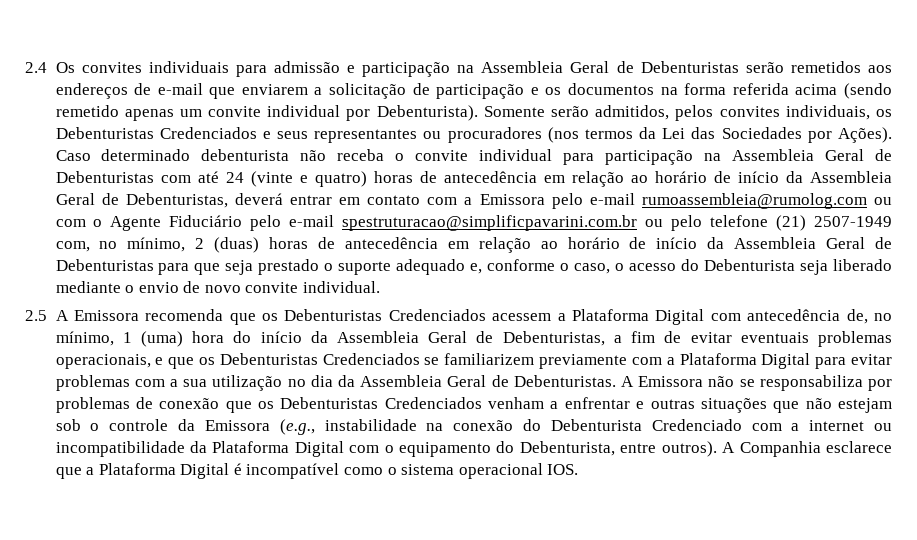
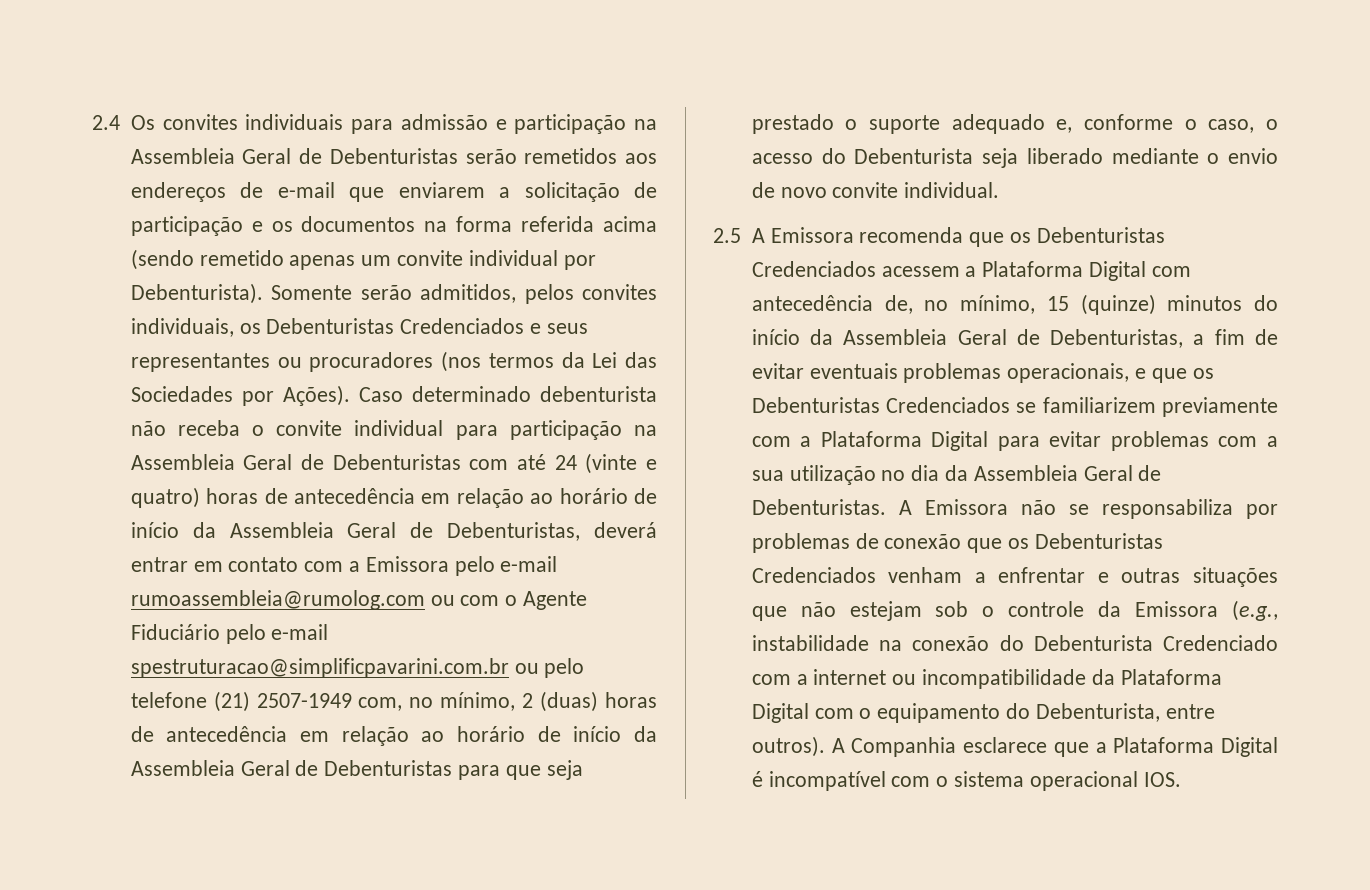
- 2.5 A Emissora recomenda que os Debenturistas Credenciados acessem a Plataforma Digital com antecedência de, no mínimo, 1 (uma) hora do início da Assembleia Geral de Debenturistas, a fim de evitar eventuais problemas operacionais, e que os Debenturistas Credenciados se familiarizem previamente com a Plataforma Digital para evitar problemas com a sua utilização no dia da Assembleia Geral de Debenturistas.
+ 2.5 A Emissora recomenda que os Debenturistas Credenciados acessem a Plataforma Digital com antecedência de, no mínimo, 15 (quinze) minutos do início da Assembleia Geral de Debenturistas, a fim de evitar eventuais problemas operacionais, e que os Debenturistas Credenciados se familiarizem previamente com a Plataforma Digital para evitar problemas com a sua utilização no dia da Assembleia Geral de Debenturistas.
- A Companhia esclarece que a Plataforma Digital é incompatível como o sistema operacional IOS.
+ A Companhia esclarece que a Plataforma Digital é incompatível com o sistema operacional IOS.

